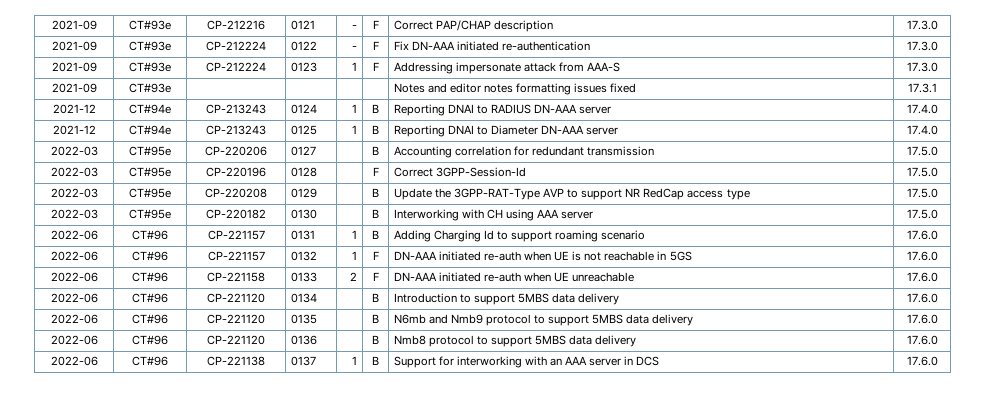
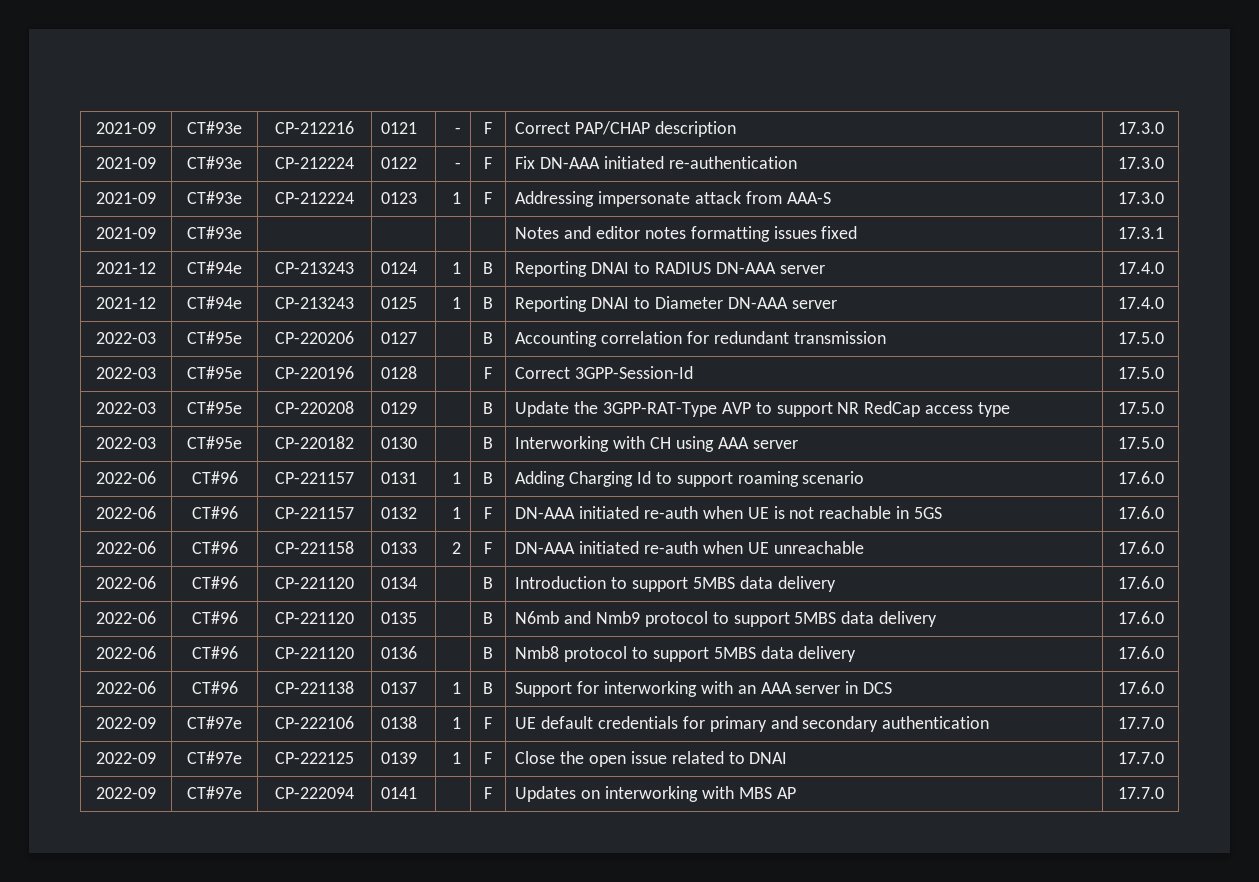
+ 2022-09 | CT#97e | CP-222106 | 0138 | 1 | F | UE default credentials for primary and secondary authentication | 17.7.0
+ 2022-09 | CT#97e | CP-222125 | 0139 | 1 | F | Close the open issue related to DNAI | 17.7.0
+ 2022-09 | CT#97e | CP-222094 | 0141 | | F | Updates on interworking with MBS AP | 17.7.0

